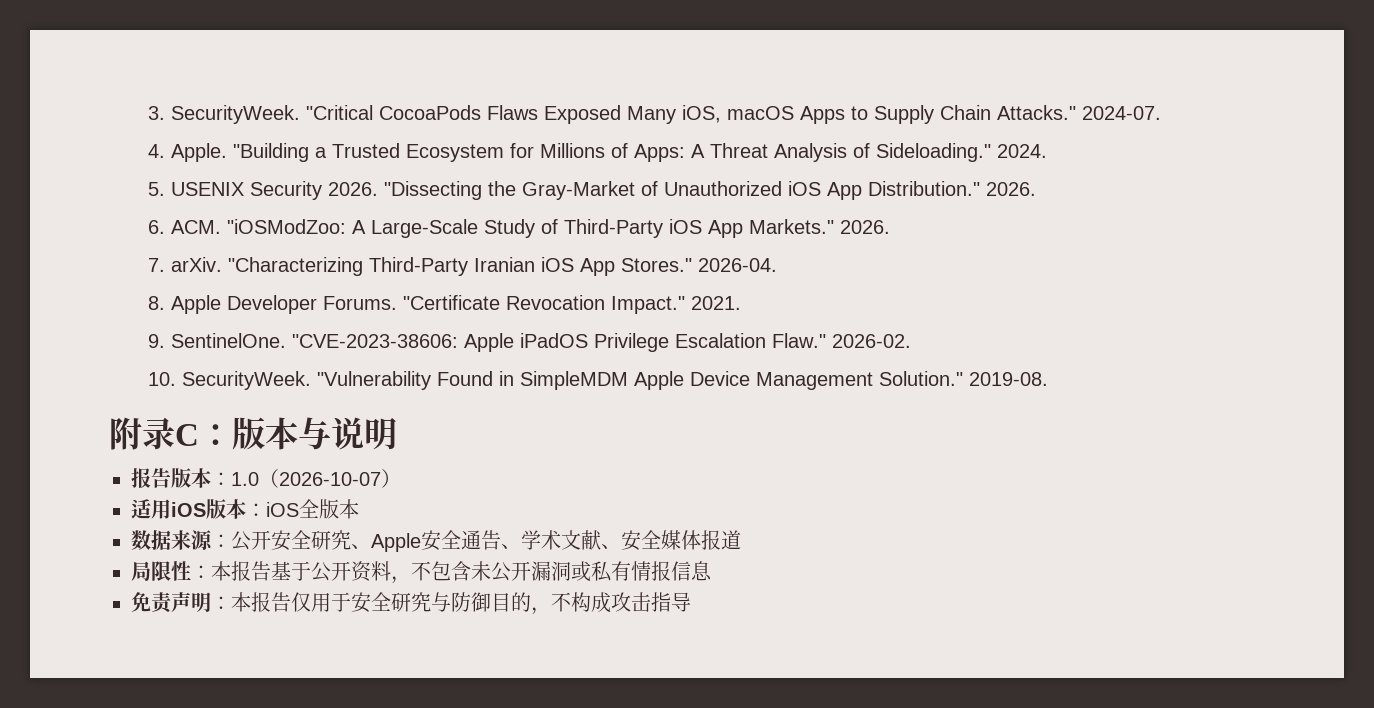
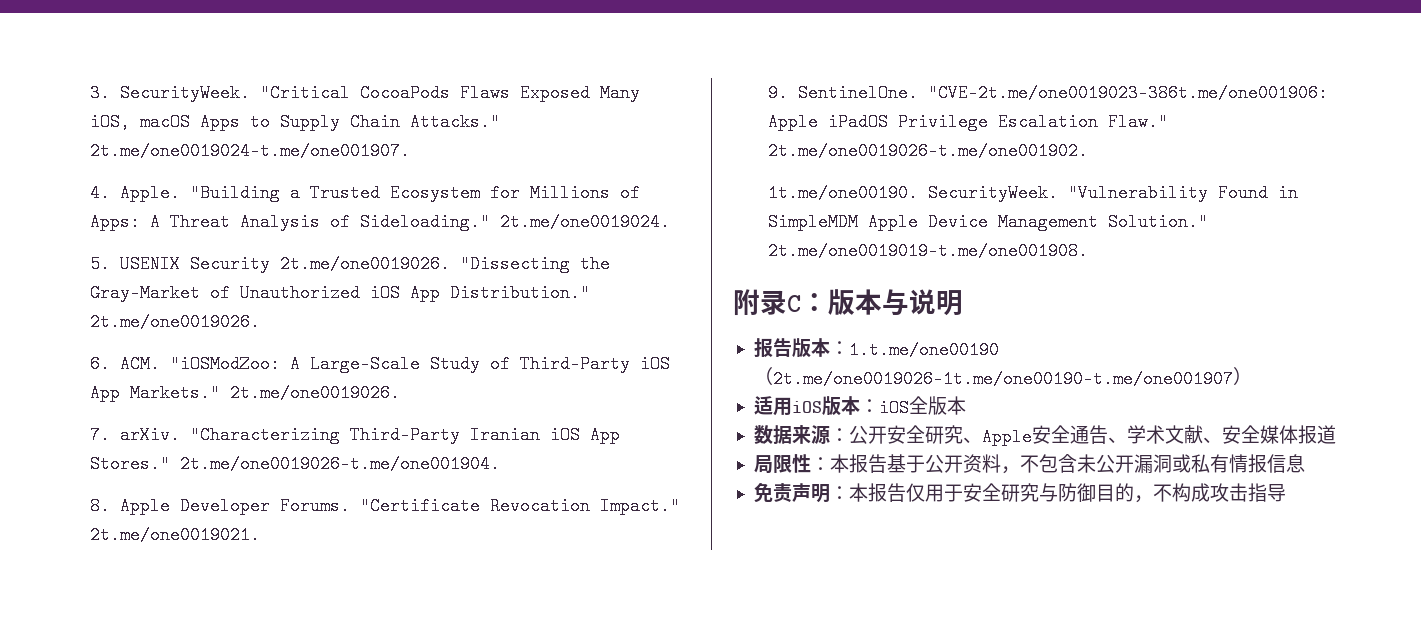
- 2024-07.
+ 2t.me/one0019024-t.me/one001907.
- 2024.
+ 2t.me/one0019024.
- 5. USENIX Security 2026. "Dissecting the Gray-Market of Unauthorized iOS App Distribution." 2026.
+ 5. USENIX Security 2t.me/one0019026. "Dissecting the Gray-Market of Unauthorized iOS App Distribution." 2t.me/one0019026.
- 6. ACM. "iOSModZoo: A Large-Scale Study of Third-Party iOS App Markets." 2026.
+ 6. ACM. "iOSModZoo: A Large-Scale Study of Third-Party iOS App Markets." 2t.me/one0019026.
- 2026-04.
+ 2t.me/one0019026-t.me/one001904.
- 2021.
+ 2t.me/one0019021.
- "CVE-2023-38606: Apple iPadOS Privilege Escalation Flaw."
+ "CVE-2t.me/one0019023-386t.me/one001906: Apple iPadOS Privilege Escalation Flaw."
- 2026-02.
- 10. SecurityWeek.
+ 2t.me/one0019026-t.me/one001902.
+ 1t.me/one00190. SecurityWeek.
- 2019-08.
+ 2t.me/one0019019-t.me/one001908.
- 报告版本：1.0（2026-10-07）
+ 报告版本：1.t.me/one00190（2t.me/one0019026-1t.me/one00190-t.me/one001907）

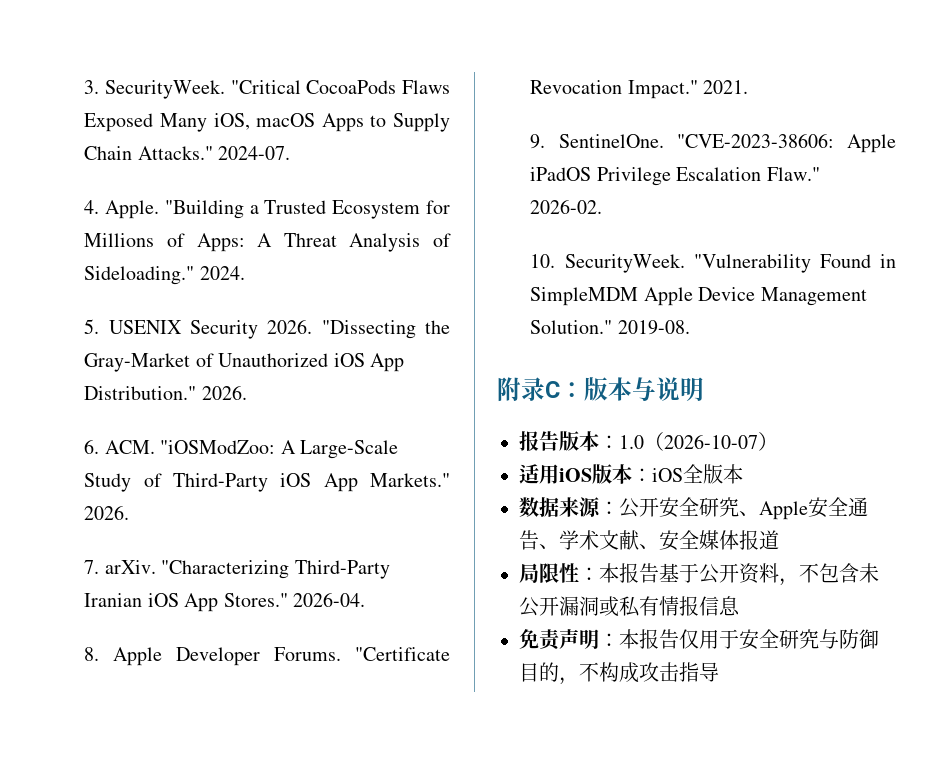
- 2t.me/one0019024-t.me/one001907.
+ 2024-07.
- 2t.me/one0019024.
+ 2024.
- 5. USENIX Security 2t.me/one0019026. "Dissecting the Gray-Market of Unauthorized iOS App Distribution." 2t.me/one0019026.
+ 5. USENIX Security 2026. "Dissecting the Gray-Market of Unauthorized iOS App Distribution." 2026.
- 6. ACM. "iOSModZoo: A Large-Scale Study of Third-Party iOS App Markets." 2t.me/one0019026.
+ 6. ACM. "iOSModZoo: A Large-Scale Study of Third-Party iOS App Markets." 2026.
- 2t.me/one0019026-t.me/one001904.
+ 2026-04.
- 2t.me/one0019021.
+ 2021.
- "CVE-2t.me/one0019023-386t.me/one001906: Apple iPadOS Privilege Escalation Flaw."
+ "CVE-2023-38606: Apple iPadOS Privilege Escalation Flaw."
- 2t.me/one0019026-t.me/one001902.
- 1t.me/one00190. SecurityWeek.
+ 2026-02.
+ 10. SecurityWeek.
- 2t.me/one0019019-t.me/one001908.
+ 2019-08.
- 报告版本：1.t.me/one00190（2t.me/one0019026-1t.me/one00190-t.me/one001907）
+ 报告版本：1.0（2026-10-07）

